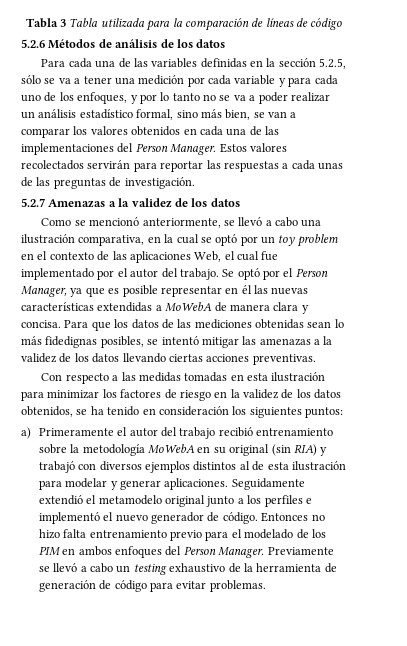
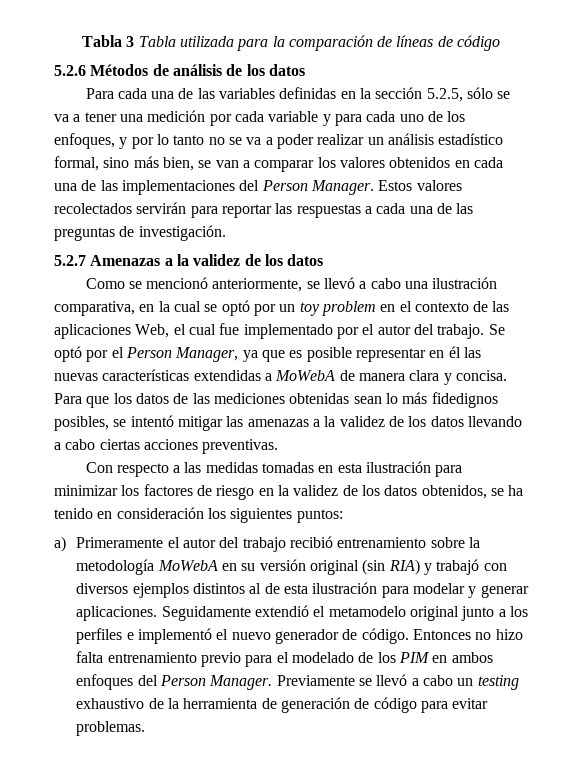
- Estos valores recolectados servirán para reportar las respuestas a cada unas de las preguntas de investigación.
+ Estos valores recolectados servirán para reportar las respuestas a cada una de las preguntas de investigación.
- Para que los datos de las mediciones obtenidas sean lo más fidedignas posibles, se intentó mitigar las amenazas a la validez de los datos llevando ciertas acciones preventivas.
+ Para que los datos de las mediciones obtenidas sean lo más fidedignos posibles, se intentó mitigar las amenazas a la validez de los datos llevando a cabo ciertas acciones preventivas.
- a) Primeramente el autor del trabajo recibió entrenamiento sobre la metodología MoWebA en su original (sin RIA) y trabajó con diversos ejemplos distintos al de esta ilustración para modelar y generar aplicaciones.
+ a) Primeramente el autor del trabajo recibió entrenamiento sobre la metodología MoWebA en su versión original (sin RIA) y trabajó con diversos ejemplos distintos al de esta ilustración para modelar y generar aplicaciones.

